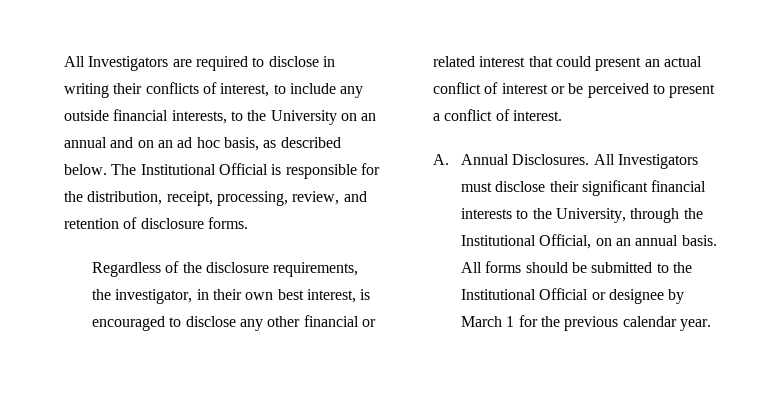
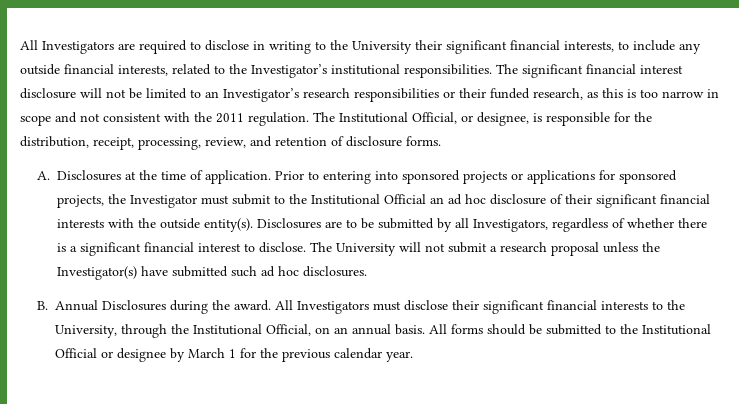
- All Investigators are required to disclose in writing their conflicts of interest, to include any outside financial interests, to the University on an annual and on an ad hoc basis, as described below. The Institutional Official is responsible for the distribution, receipt, processing, review, and retention of disclosure forms.
+ All Investigators are required to disclose in writing to the University their significant financial interests, to include any outside financial interests, related to the Investigator’s institutional responsibilities. The significant financial interest disclosure will not be limited to an Investigator’s research responsibilities or their funded research, as this is too narrow in scope and not consistent with the 2011 regulation. The Institutional Official, or designee, is responsible for the distribution, receipt, processing, review, and retention of disclosure forms.
- Regardless of the disclosure requirements, the investigator, in their own best interest, is encouraged to disclose any other financial or related interest that could present an actual conflict of interest or be perceived to present a conflict of interest.
- A. Annual Disclosures.
+ A. Disclosures at the time of application. Prior to entering into sponsored projects or applications for sponsored projects, the Investigator must submit to the Institutional Official an ad hoc disclosure of their significant financial interests with the outside entity(s). Disclosures are to be submitted by all Investigators, regardless of whether there is a significant financial interest to disclose. The University will not submit a research proposal unless the Investigator(s) have submitted such ad hoc disclosures.
+ B. Annual Disclosures during the award.

